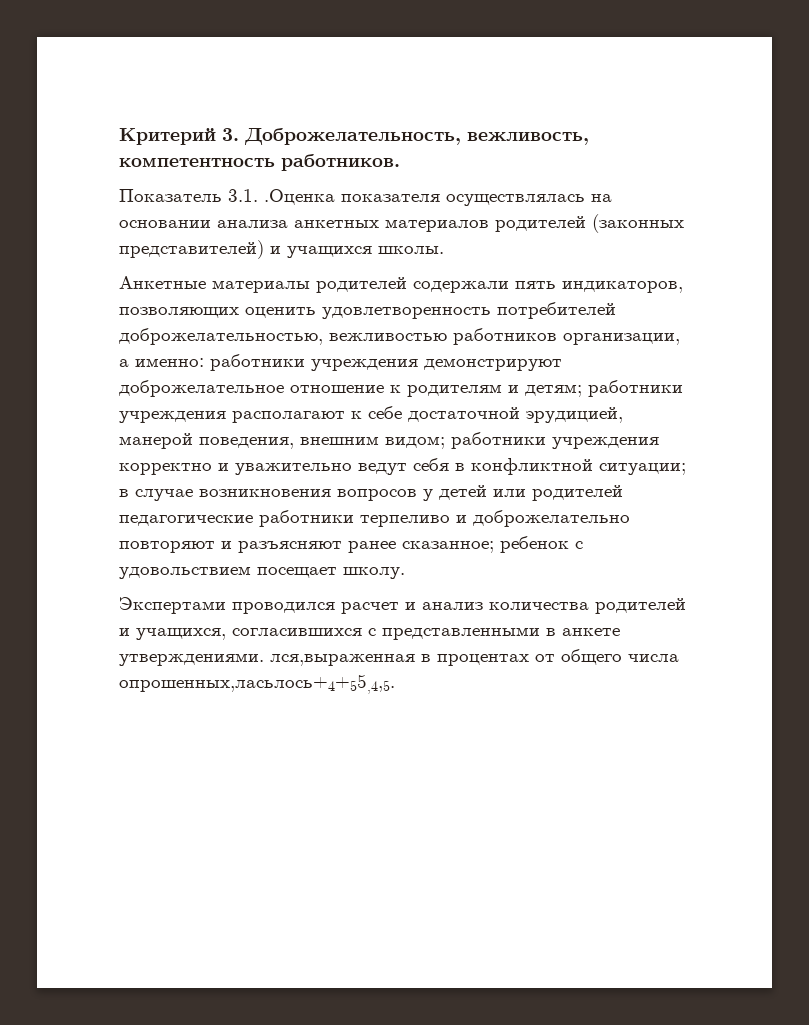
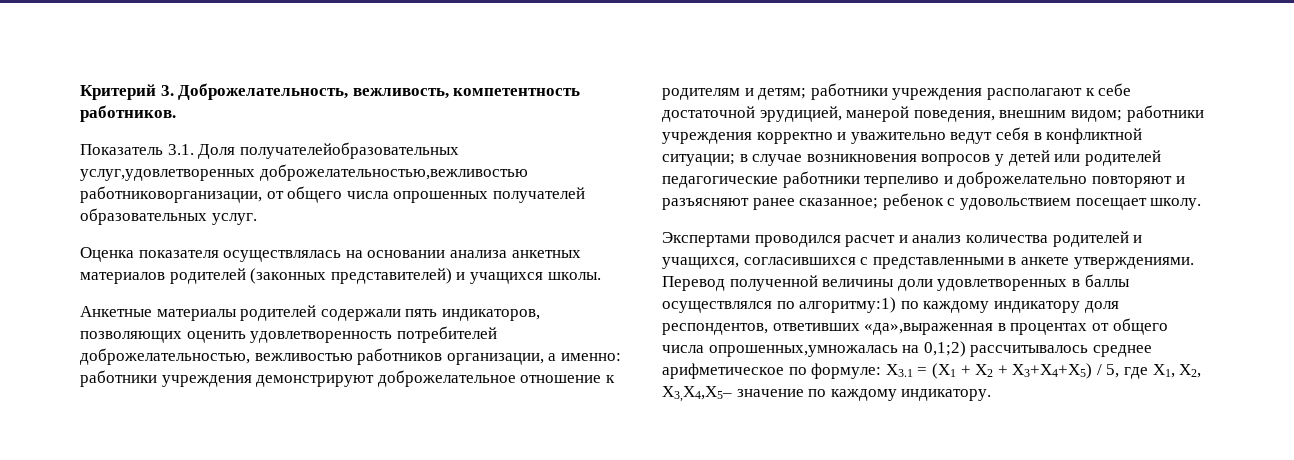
- Показатель 3.1. .Оценка показателя осуществлялась на основании анализа анкетных материалов родителей (законных представителей) и учащихся школы.
+ Показатель 3.1. Доля получателейобразовательных услуг,удовлетворенных доброжелательностью,вежливостью работниковорганизации, от общего числа опрошенных получателей образовательных услуг.
+ Оценка показателя осуществлялась на основании анализа анкетных материалов родителей (законных представителей) и учащихся школы.
- Экспертами проводился расчет и анализ количества родителей и учащихся, согласившихся с представленными в анкете утверждениями. лся,выраженная в процентах от общего числа опрошенных,ласьлось+4+55,4,5.
+ Экспертами проводился расчет и анализ количества родителей и учащихся, согласившихся с представленными в анкете утверждениями. Перевод полученной величины доли удовлетворенных в баллы осуществлялся по алгоритму:1) по каждому индикатору доля респондентов, ответивших «да»,выраженная в процентах от общего числа опрошенных,умножалась на 0,1;2) рассчитывалось среднее арифметическое по формуле: Х3.1 = (Х1 + Х2 + Х3+Х4+Х5) / 5, где Х1, Х2, Х3,Х4,Х5– значение по каждому индикатору.

